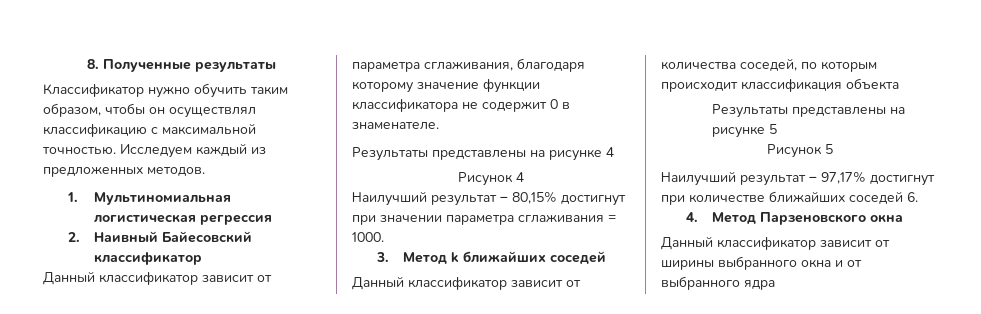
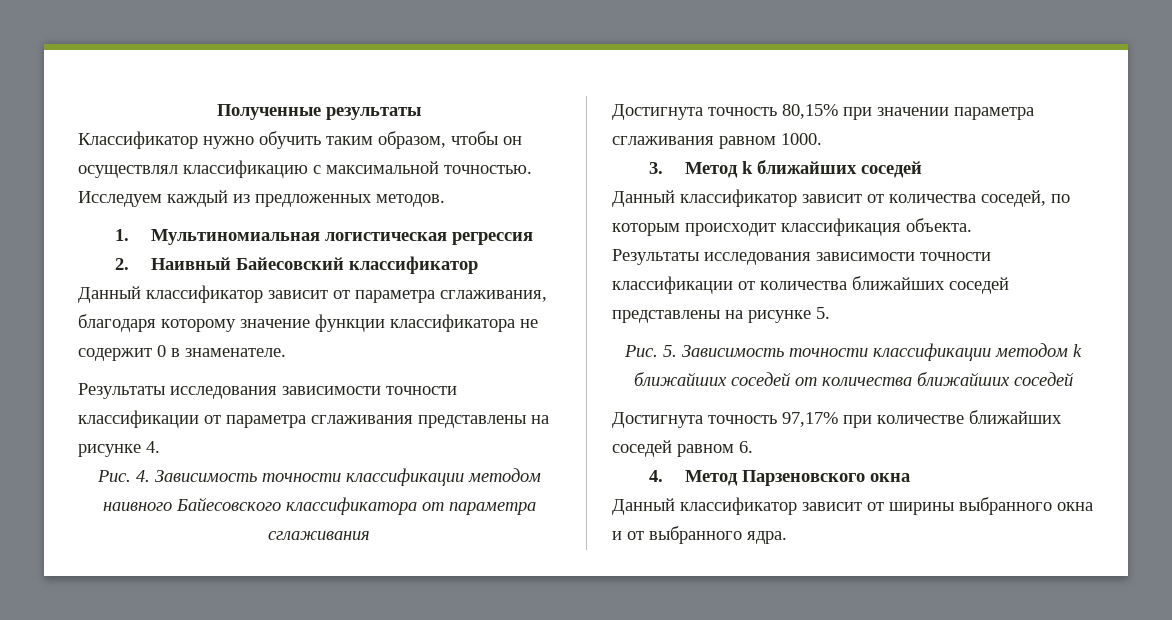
- 8. Полученные результаты
+ Полученные результаты
- Результаты представлены на рисунке 4
- Рисунок 4
- Наилучший результат – 80,15% достигнут при значении параметра сглаживания = 1000.
+ Результаты исследования зависимости точности классификации от параметра сглаживания представлены на рисунке 4.
+ Рис. 4. Зависимость точности классификации методом наивного Байесовского классификатора от параметра сглаживания
+ Достигнута точность 80,15% при значении параметра сглаживания равном 1000.
- Данный классификатор зависит от количества соседей, по которым происходит классификация объекта
- Результаты представлены на рисунке 5
- Рисунок 5
- Наилучший результат – 97,17% достигнут при количестве ближайших соседей 6.
+ Данный классификатор зависит от количества соседей, по которым происходит классификация объекта.
+ Результаты исследования зависимости точности классификации от количества ближайших соседей представлены на рисунке 5.
+ Рис. 5. Зависимость точности классификации методом k ближайших соседей от количества ближайших соседей
+ Достигнута точность 97,17% при количестве ближайших соседей равном 6.
- Данный классификатор зависит от ширины выбранного окна и от выбранного ядра
+ Данный классификатор зависит от ширины выбранного окна и от выбранного ядра.

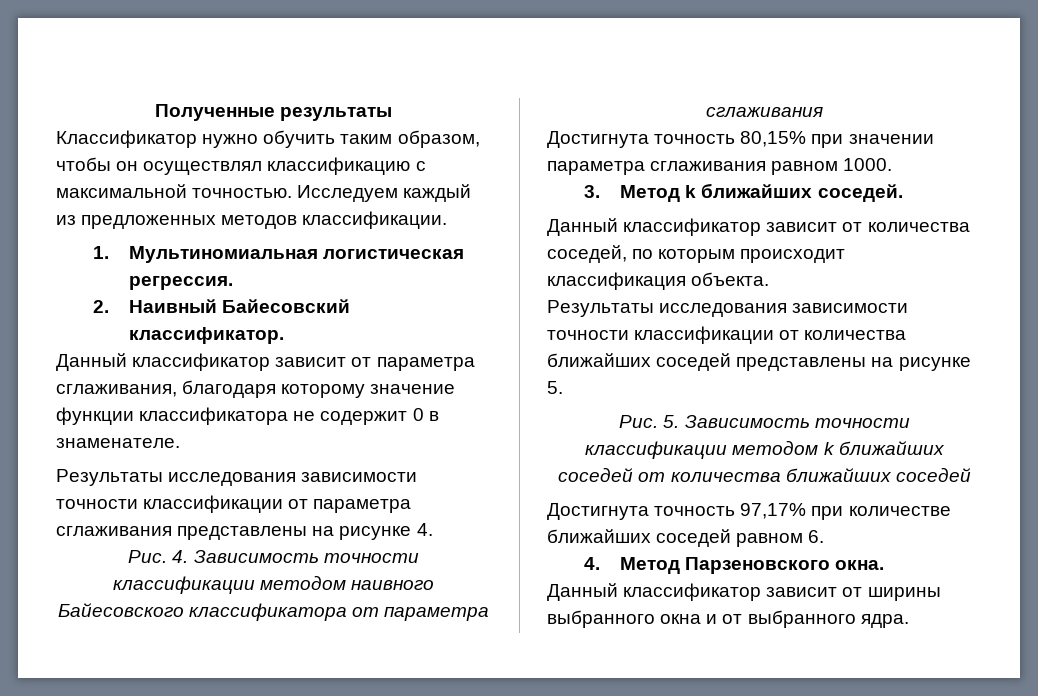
- Исследуем каждый из предложенных методов.
+ Исследуем каждый из предложенных методов классификации.
- 1. Мультиномиальная логистическая регрессия
+ 1. Мультиномиальная логистическая регрессия.
- 2. Наивный Байесовский классификатор
+ 2. Наивный Байесовский классификатор.
- 3. Метод k ближайших соседей
+ 3. Метод k ближайших соседей.
- 4. Метод Парзеновского окна
+ 4. Метод Парзеновского окна.

